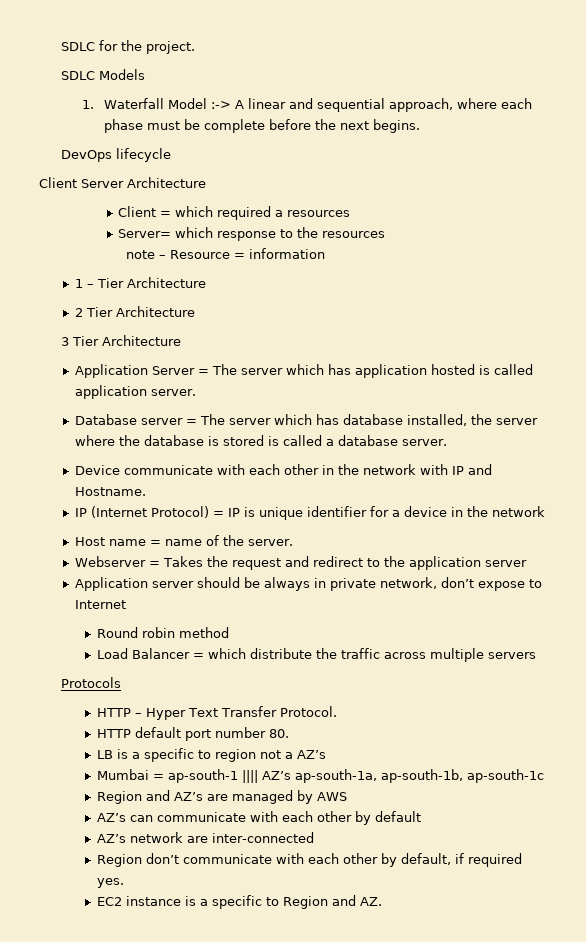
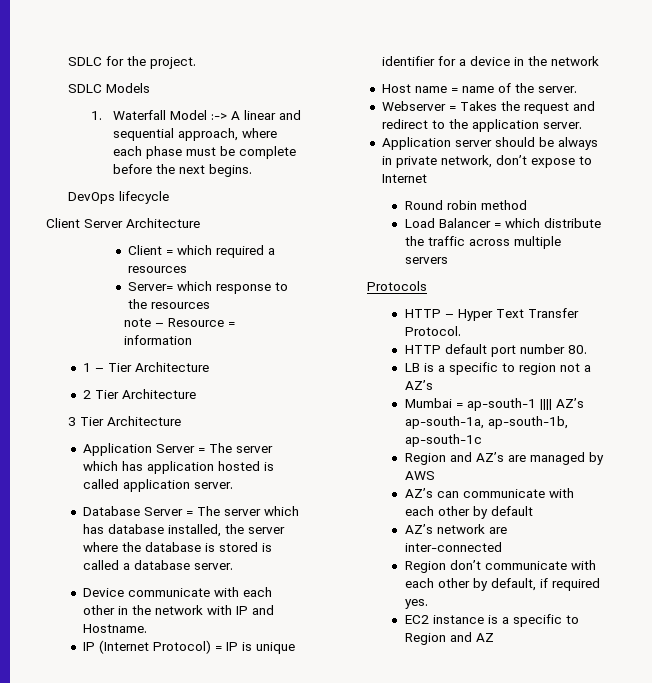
- Database server = The server which has database installed, the server where the database is stored is called a database server.
+ Database Server = The server which has database installed, the server where the database is stored is called a database server.
- Webserver = Takes the request and redirect to the application server
+ Webserver = Takes the request and redirect to the application server.
- EC2 instance is a specific to Region and AZ.
+ EC2 instance is a specific to Region and AZ

